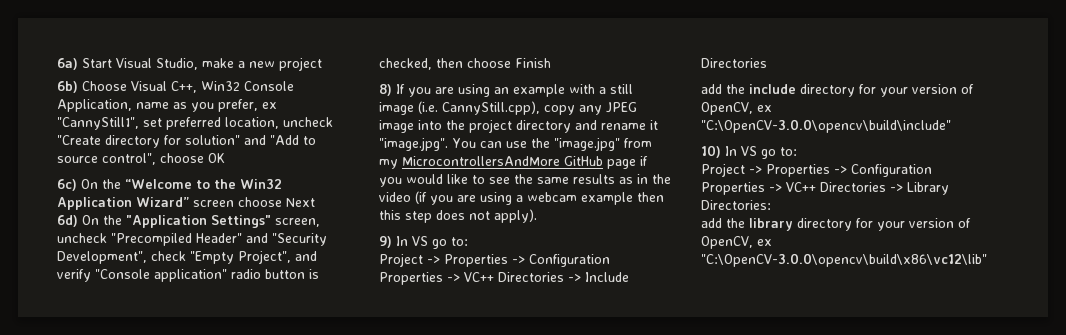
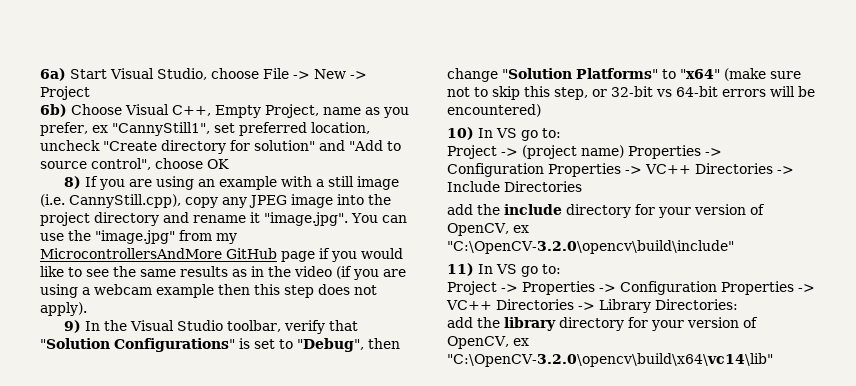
- 6a) Start Visual Studio, make a new project
+ 6a) Start Visual Studio, choose File -> New -> Project
- 6b) Choose Visual C++, Win32 Console Application, name as you prefer, ex "CannyStill1", set preferred location, uncheck "Create directory for solution" and "Add to source control", choose OK
+ 6b) Choose Visual C++, Empty Project, name as you prefer, ex "CannyStill1", set preferred location, uncheck "Create directory for solution" and "Add to source control", choose OK
- 6c) On the “Welcome to the Win32 Application Wizard” screen choose Next
- 6d) On the "Application Settings" screen, uncheck "Precompiled Header" and "Security Development", check "Empty Project", and verify "Console application" radio button is checked, then choose Finish
- 9) In VS go to:
- Project -> Properties -> Configuration Properties -> VC++ Directories -> Include Directories
+ 9) In the Visual Studio toolbar, verify that "Solution Configurations" is set to "Debug", then change "Solution Platforms" to "x64" (make sure not to skip this step, or 32-bit vs 64-bit errors will be encountered)
+ 10) In VS go to:
+ Project -> (project name) Properties -> Configuration Properties -> VC++ Directories -> Include Directories
- add the include directory for your version of OpenCV, ex "C:\OpenCV-3.0.0\opencv\build\include"
- 10) In VS go to:
+ add the include directory for your version of OpenCV, ex "C:\OpenCV-3.2.0\opencv\build\include"
+ 11) In VS go to:
- add the library directory for your version of OpenCV, ex "C:\OpenCV-3.0.0\opencv\build\x86\vc12\lib"
+ add the library directory for your version of OpenCV, ex "C:\OpenCV-3.2.0\opencv\build\x64\vc14\lib"

